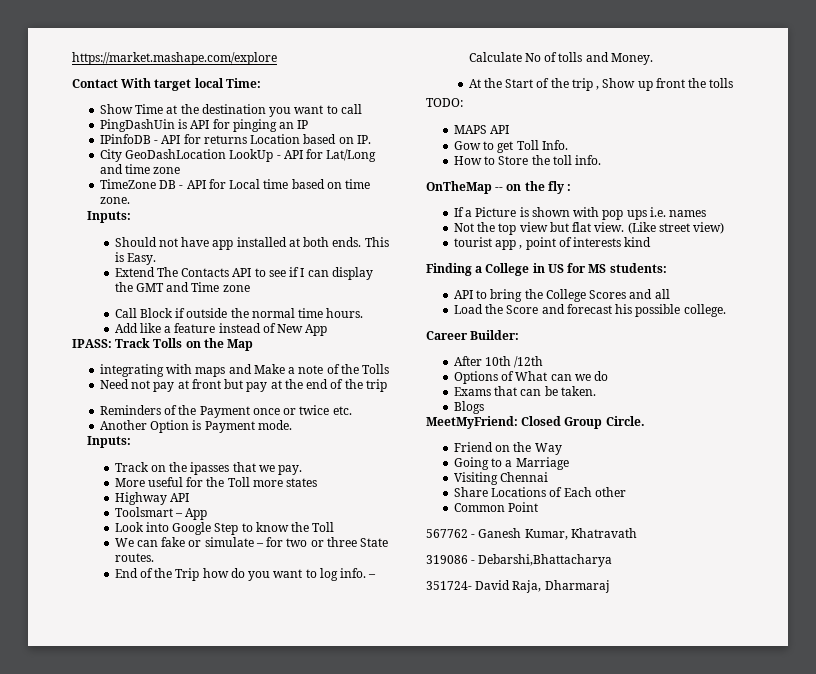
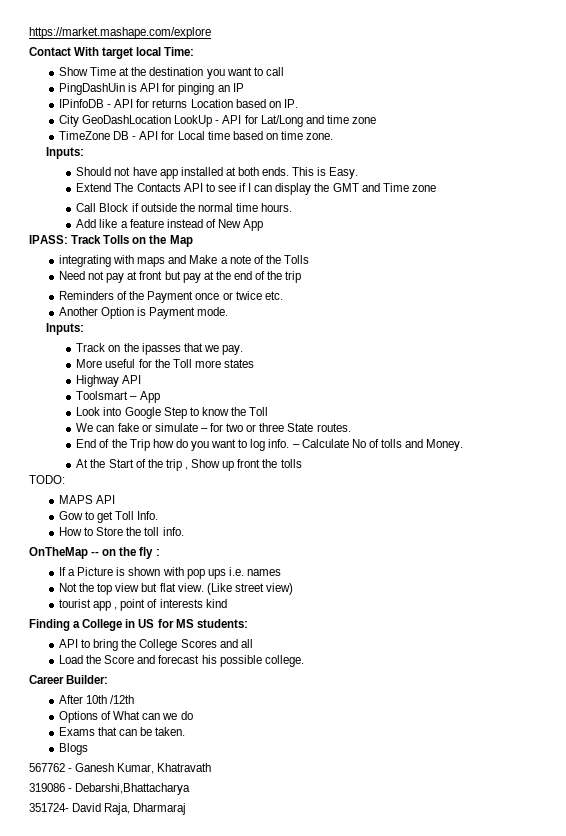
- MeetMyFriend: Closed Group Circle.
- Friend on the Way
- Going to a Marriage
- Visiting Chennai
- Share Locations of Each other
- Common Point

